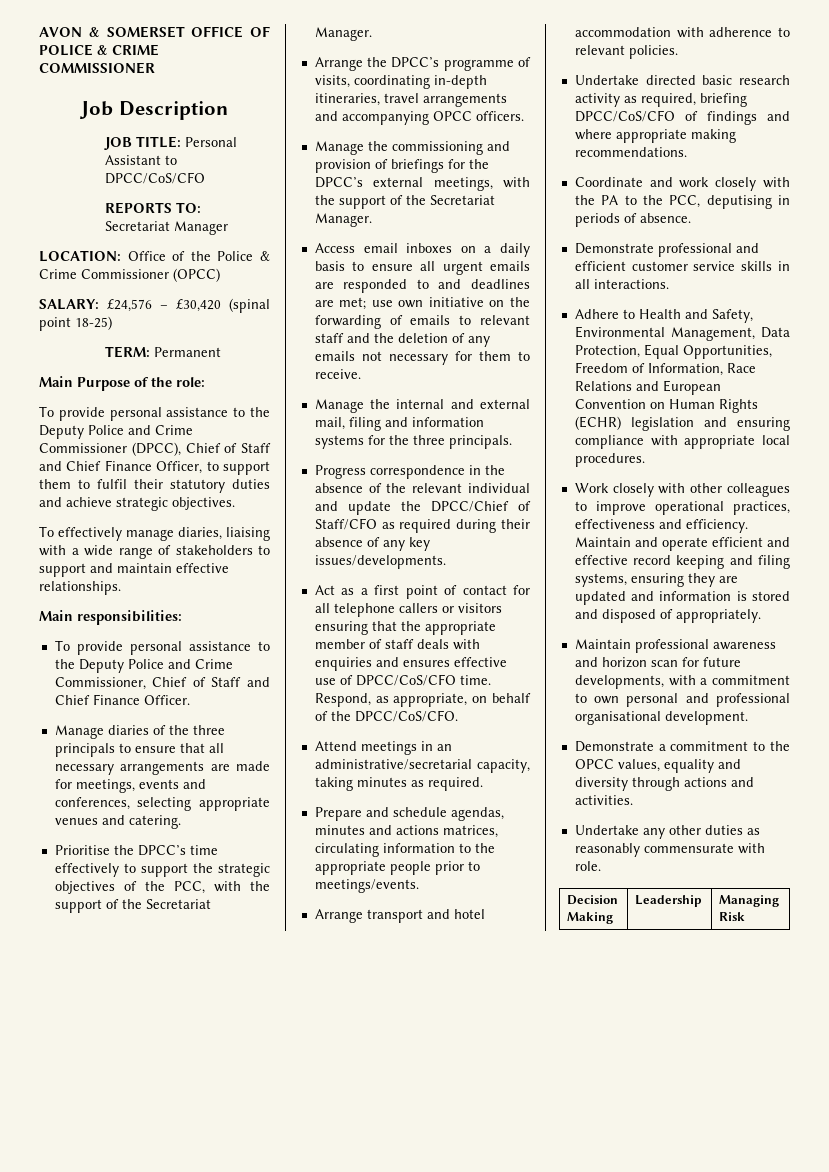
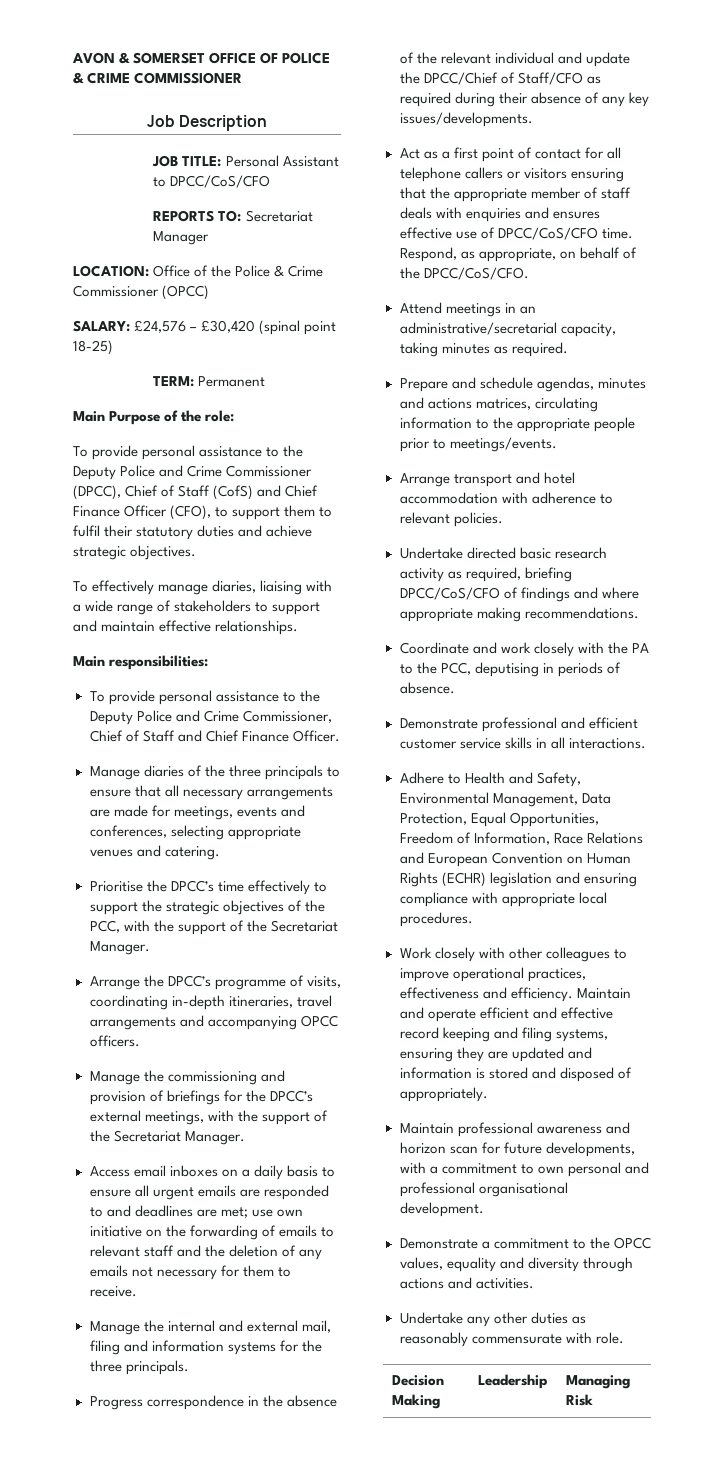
- To provide personal assistance to the Deputy Police and Crime Commissioner (DPCC), Chief of Staff and Chief Finance Officer, to support them to fulfil their statutory duties and achieve strategic objectives.
+ To provide personal assistance to the Deputy Police and Crime Commissioner (DPCC), Chief of Staff (CofS) and Chief Finance Officer (CFO), to support them to fulfil their statutory duties and achieve strategic objectives.

